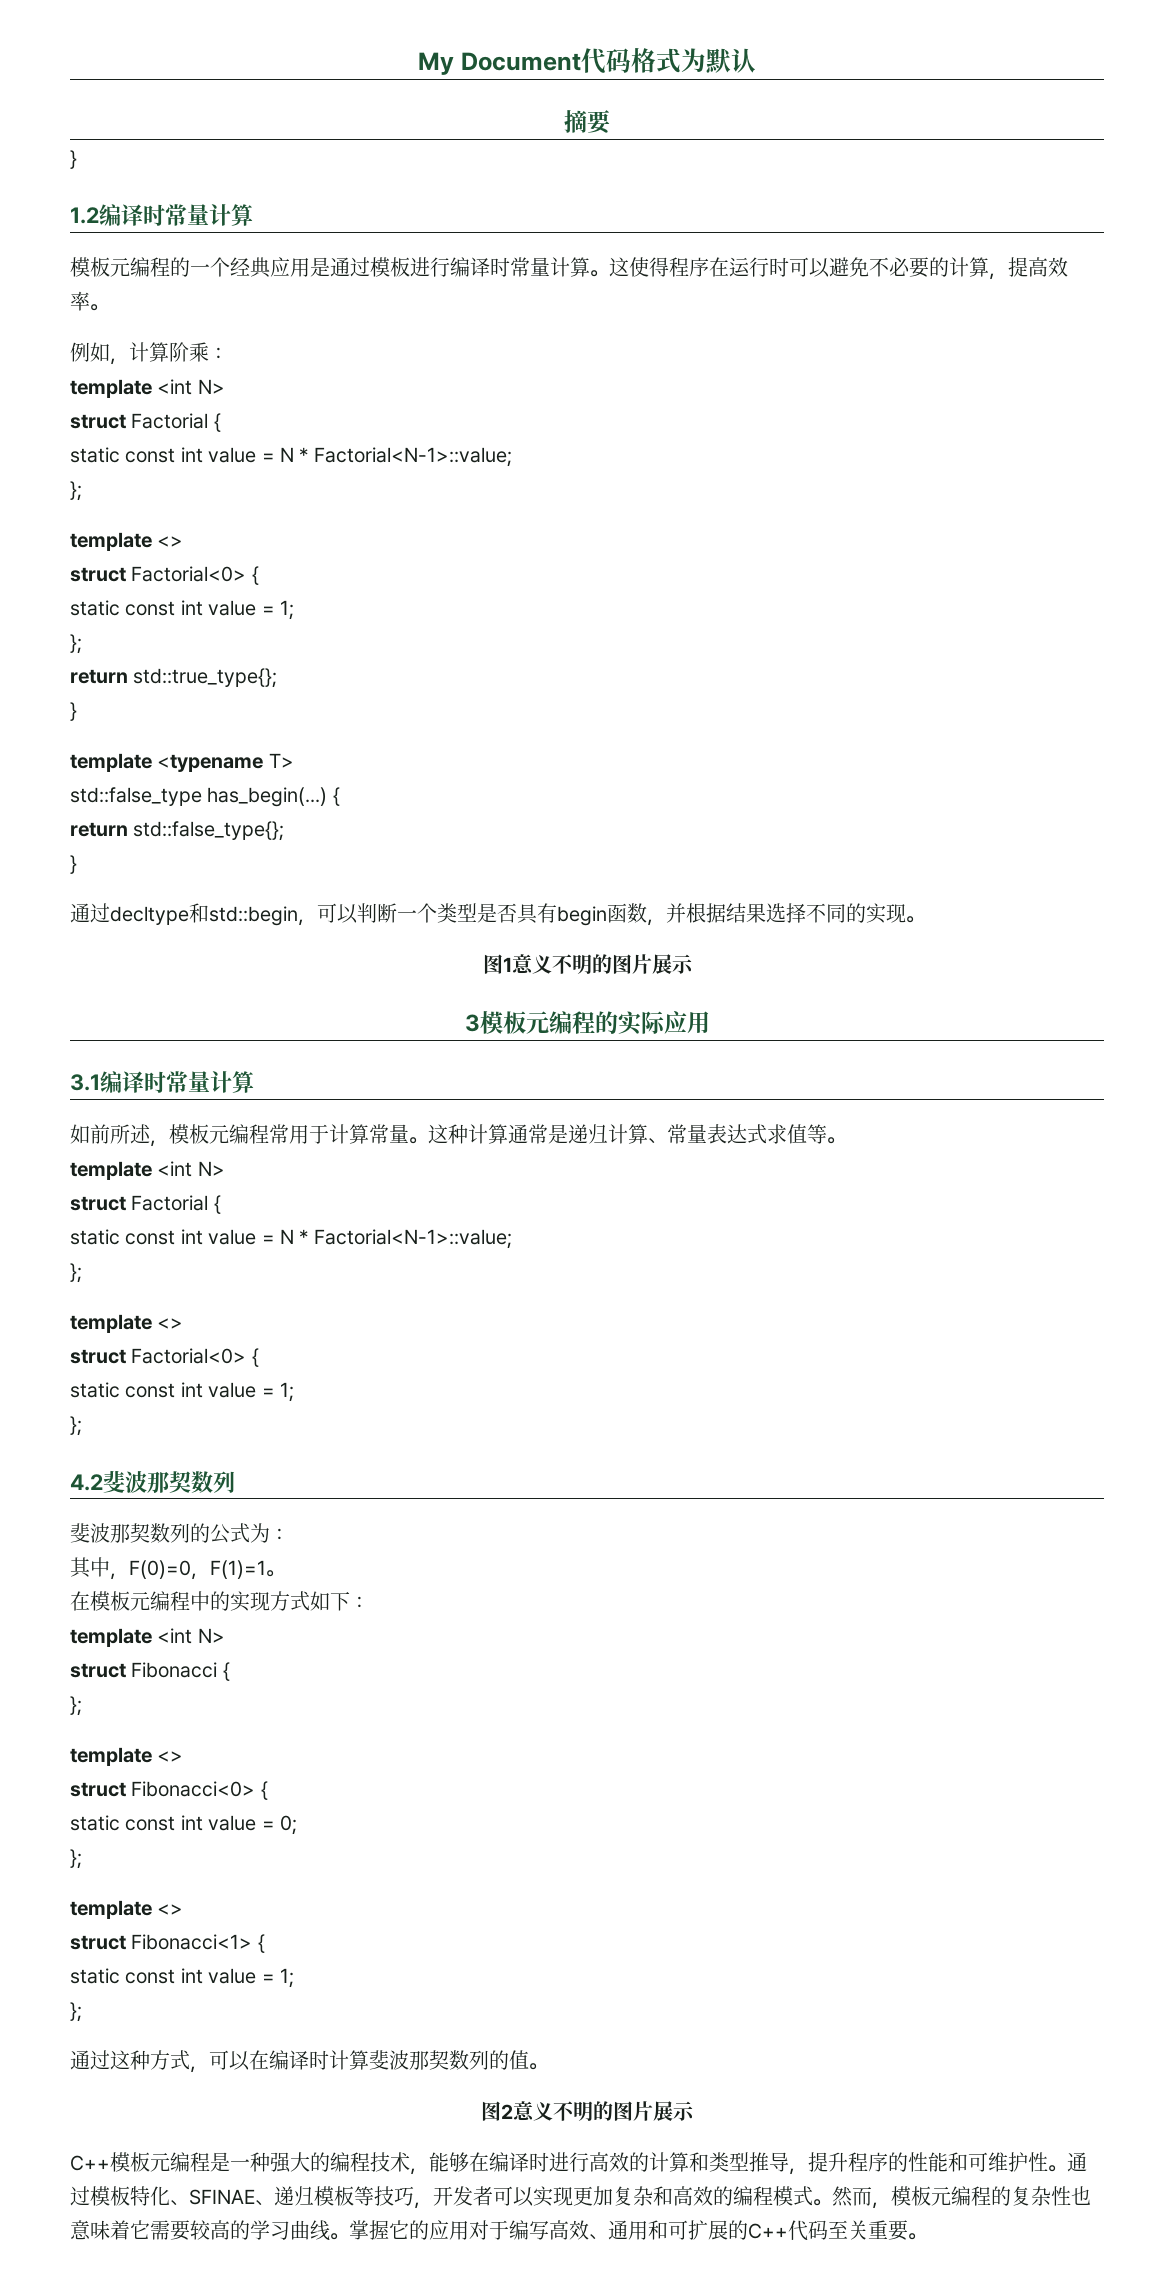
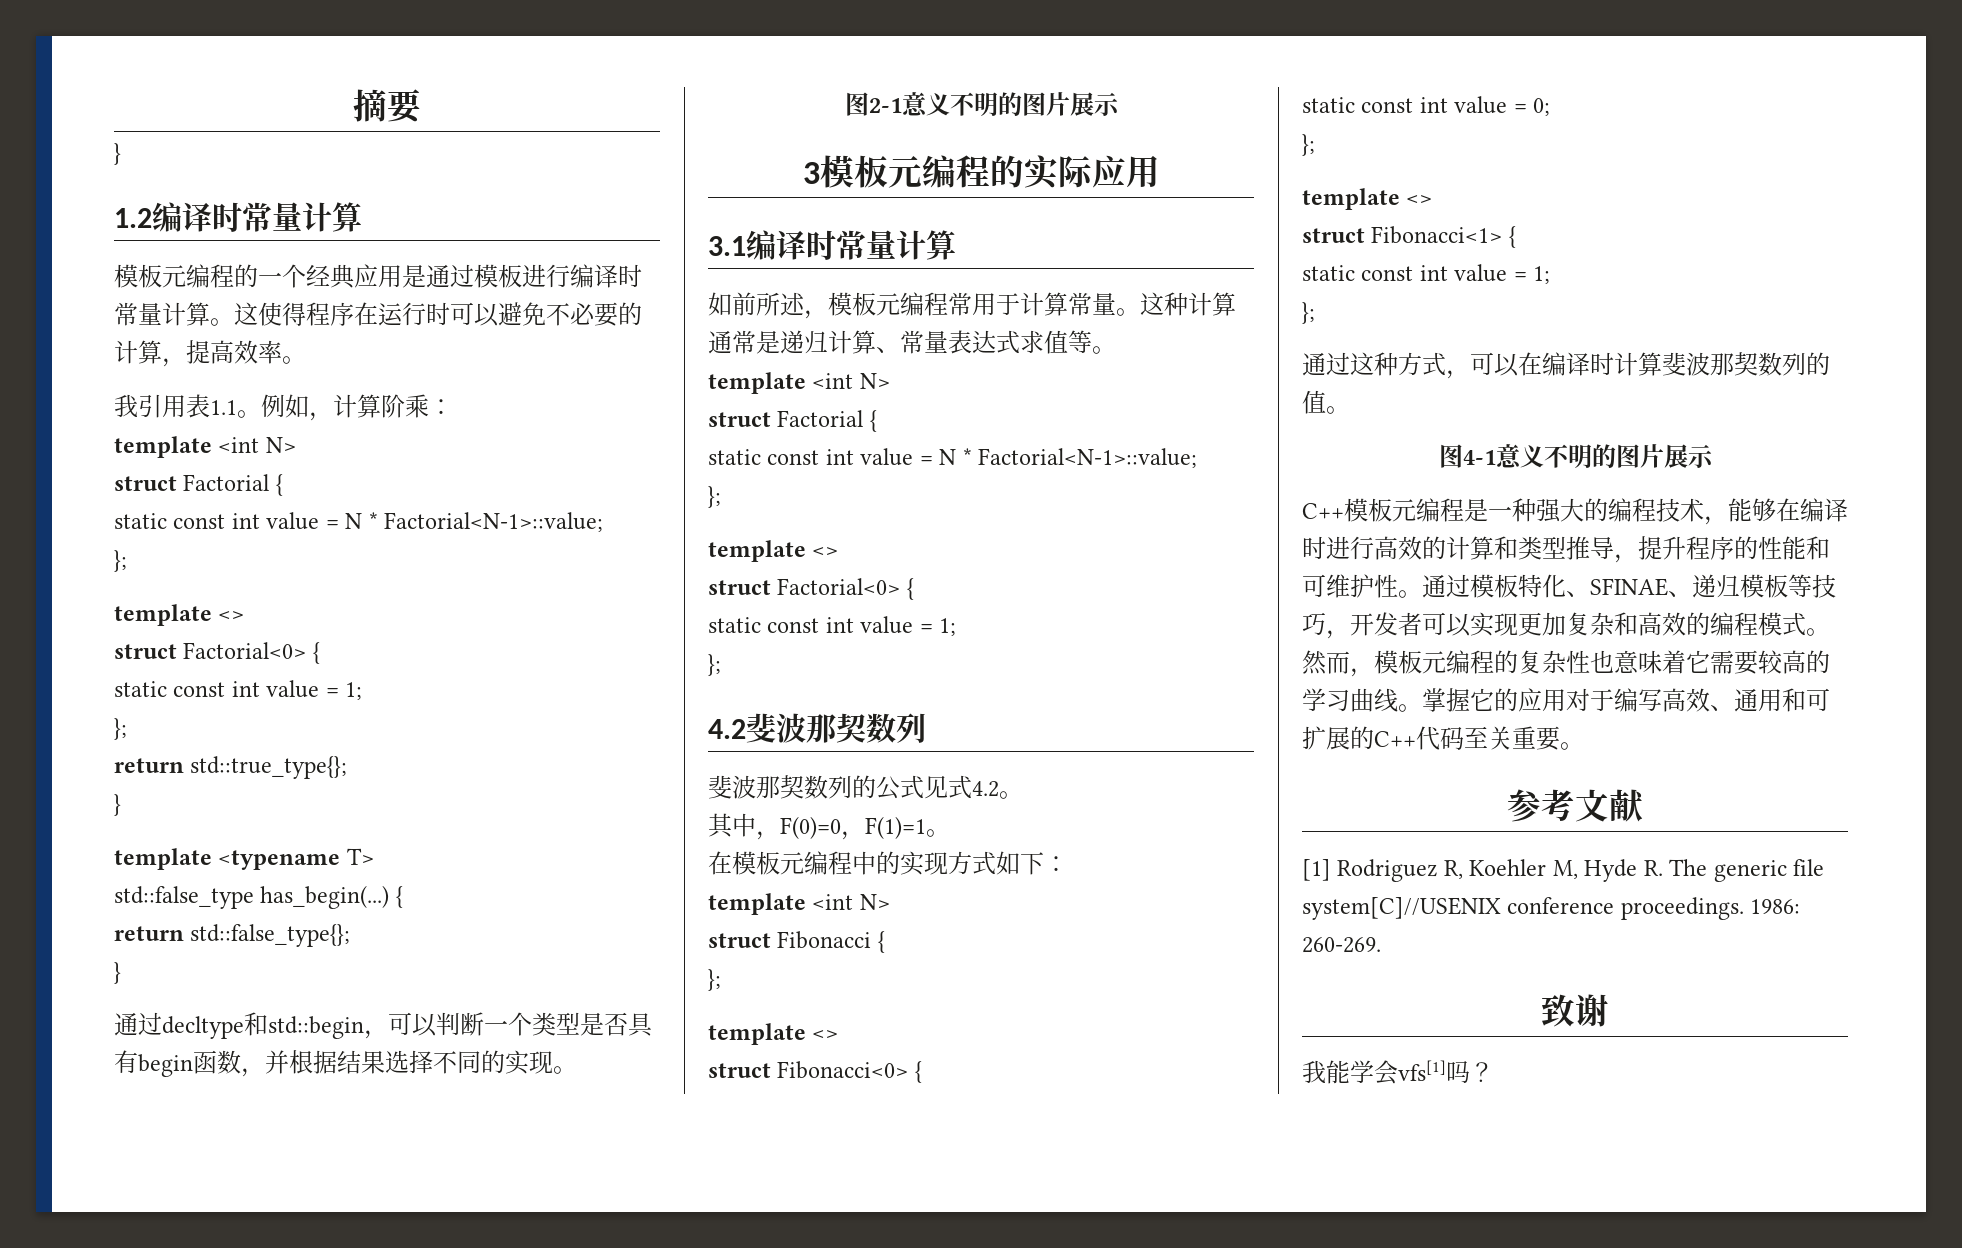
- My Document代码格式为默认
+ 我引用表1.1。
- 图1意义不明的图片展示
+ 图2-1意义不明的图片展示
- 斐波那契数列的公式为：
+ 斐波那契数列的公式见式4.2。
- 图2意义不明的图片展示
+ 图4-1意义不明的图片展示
+ 参考文献
+ [1] Rodriguez R, Koehler M, Hyde R. The generic file system[C]//USENIX conference proceedings. 1986: 260-269.
+ 致谢
+ 我能学会vfs[1]吗？

